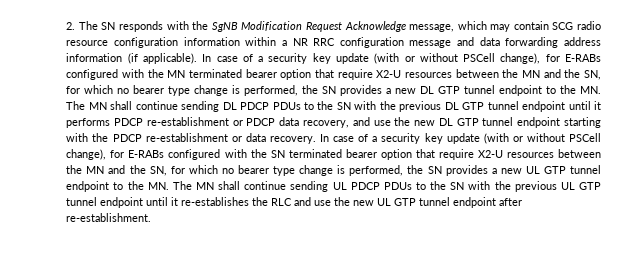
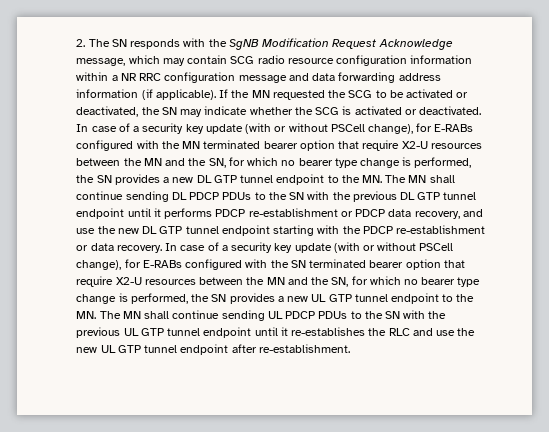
+ If the MN requested the SCG to be activated or deactivated, the SN may indicate whether the SCG is activated or deactivated.

